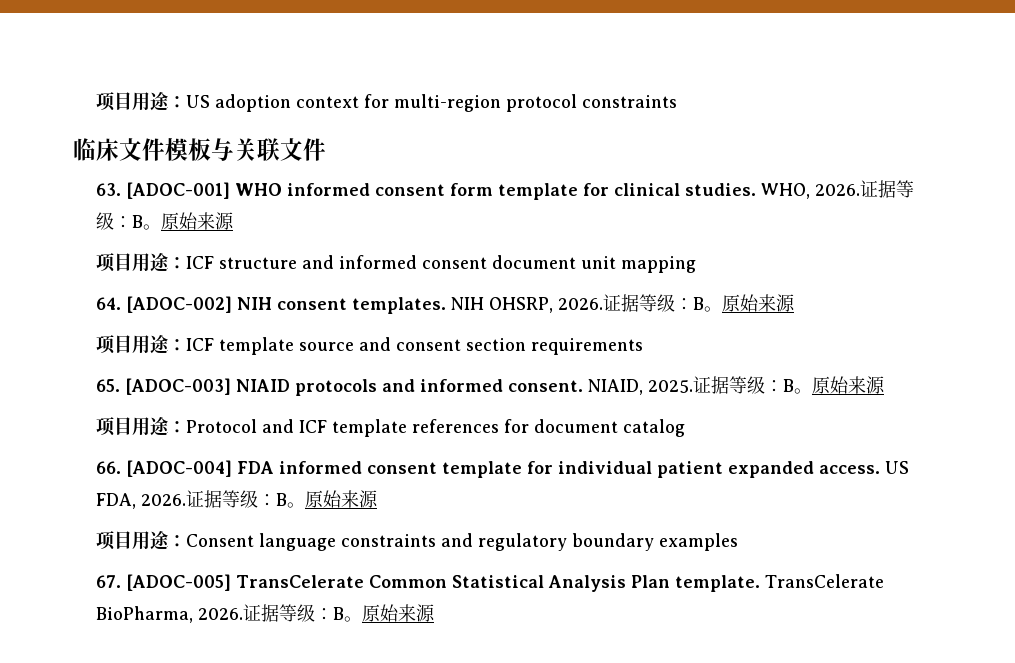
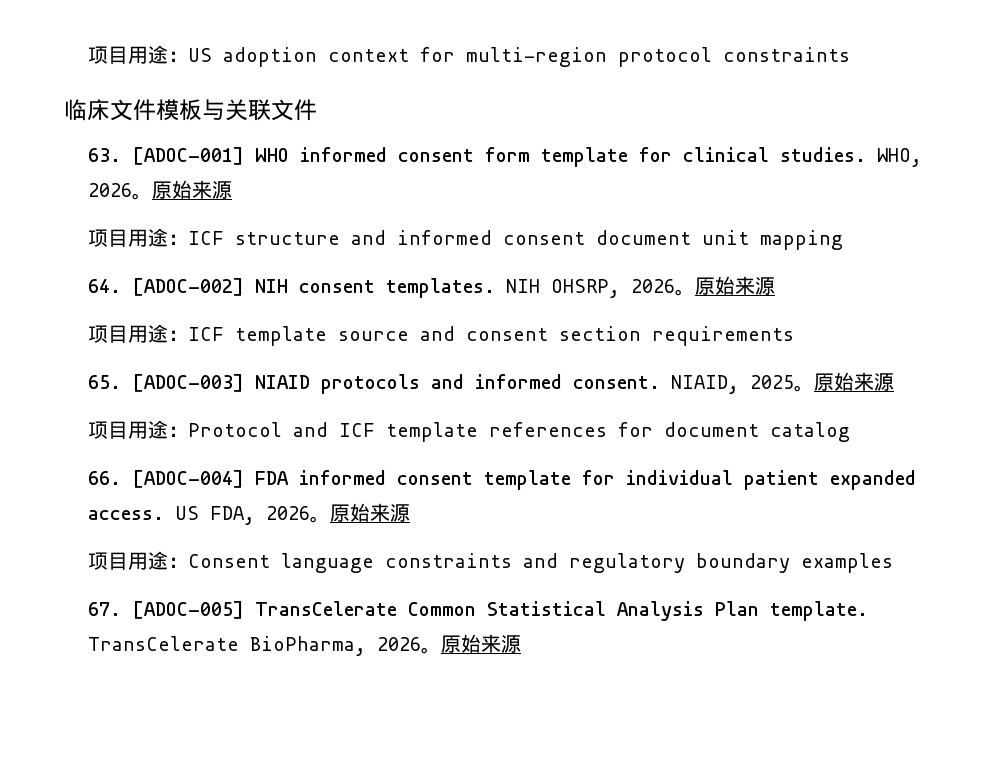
- WHO, 2026.证据等级：B。
+ WHO, 2026。
- NIH OHSRP, 2026.证据等级：B。
+ NIH OHSRP, 2026。
- NIAID, 2025.证据等级：B。
+ NIAID, 2025。
- US FDA, 2026.证据等级：B。
+ US FDA, 2026。
- TransCelerate BioPharma, 2026.证据等级：B。
+ TransCelerate BioPharma, 2026。

